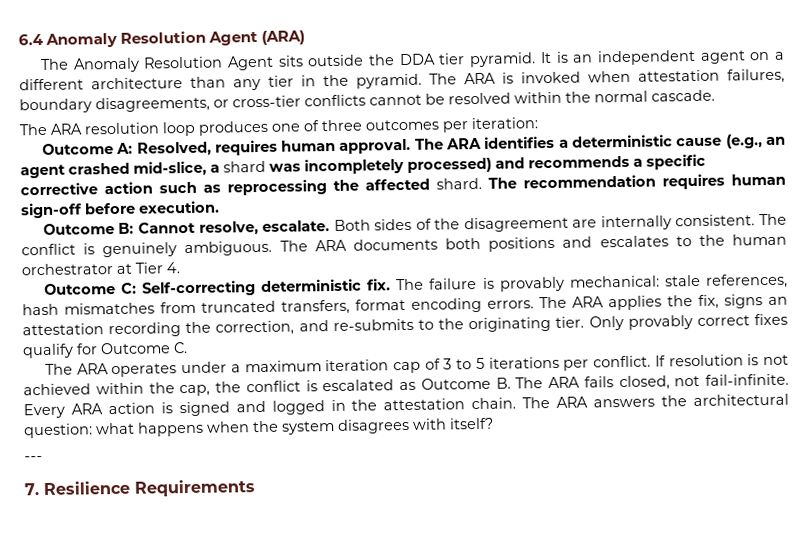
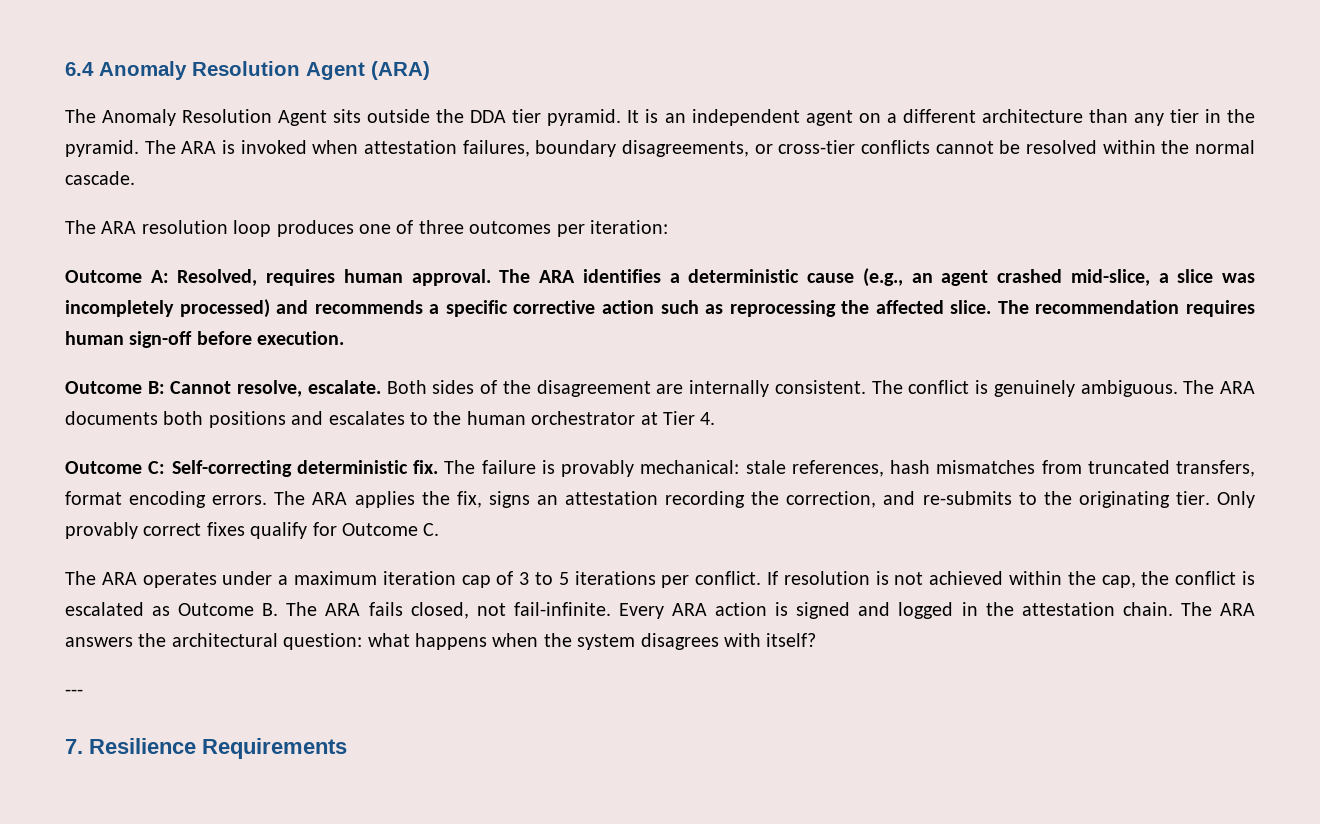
- The ARA identifies a deterministic cause (e.g., an agent crashed mid-slice, a shard was incompletely processed) and recommends a specific corrective action such as reprocessing the affected shard.
+ The ARA identifies a deterministic cause (e.g., an agent crashed mid-slice, a slice was incompletely processed) and recommends a specific corrective action such as reprocessing the affected slice.

